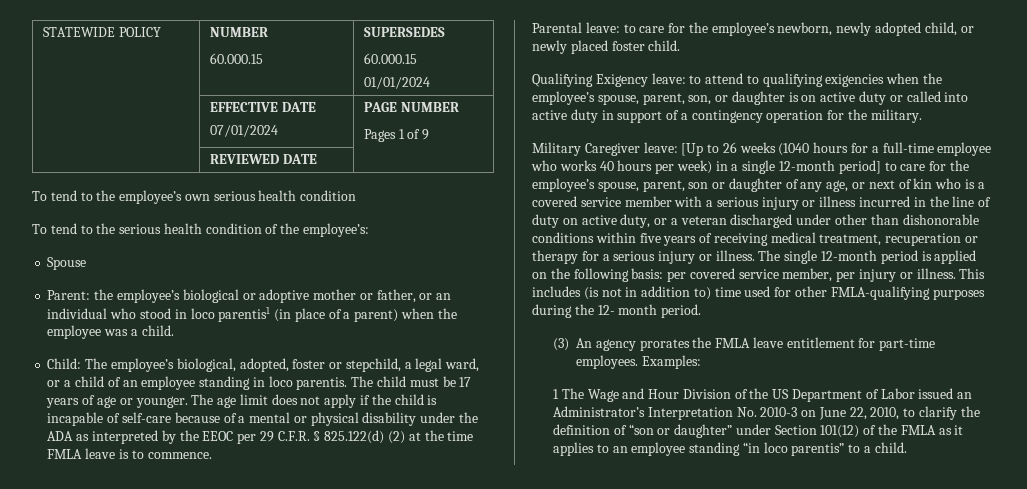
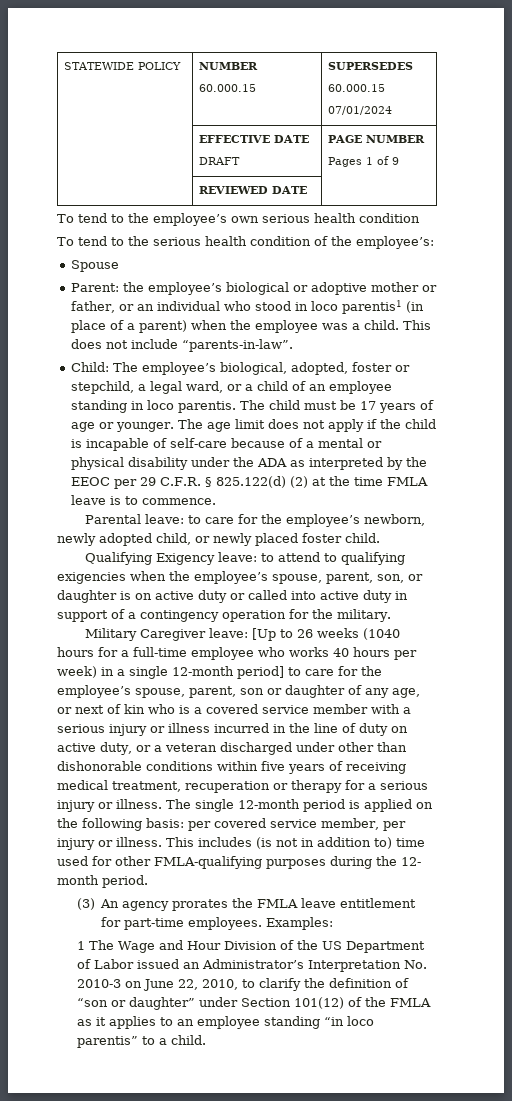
  STATEWIDE POLICY | NUMBER
  60.000.15 | SUPERSEDES
  60.000.15
- 01/01/2024
+ 07/01/2024
  | EFFECTIVE DATE
- 07/01/2024 | PAGE NUMBER
+ DRAFT | PAGE NUMBER
+ This does not include “parents-in-law”.

